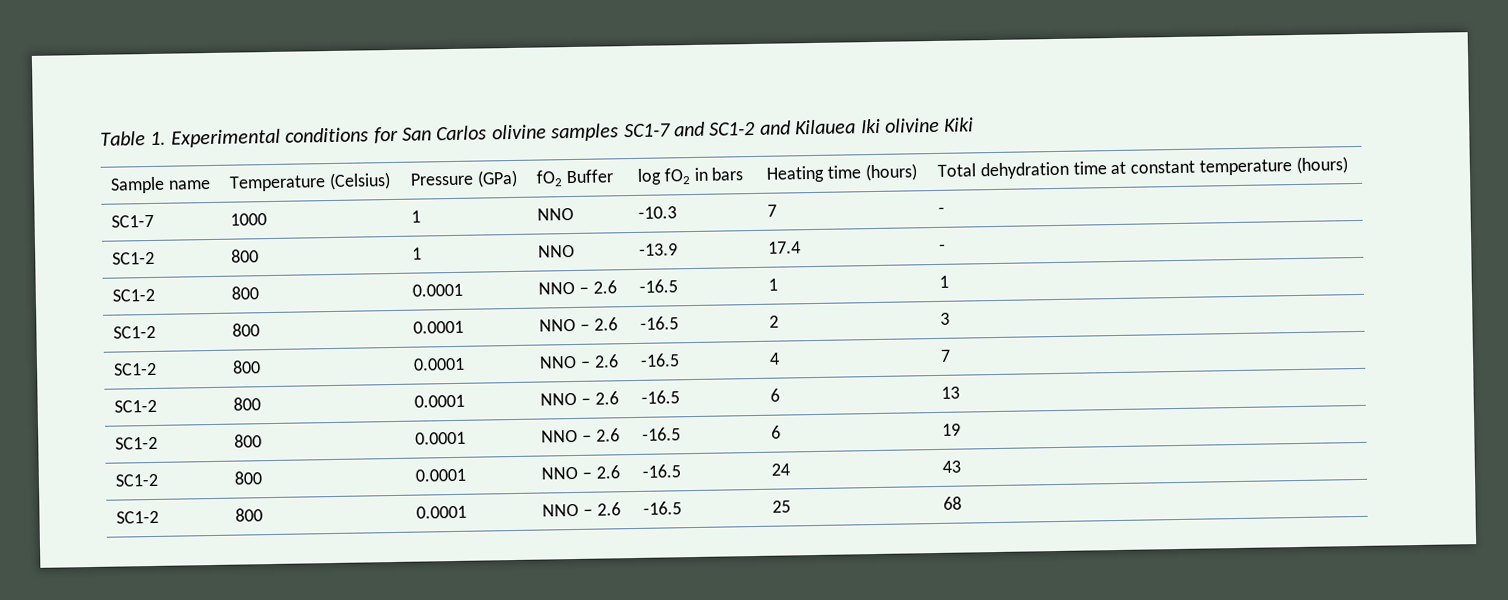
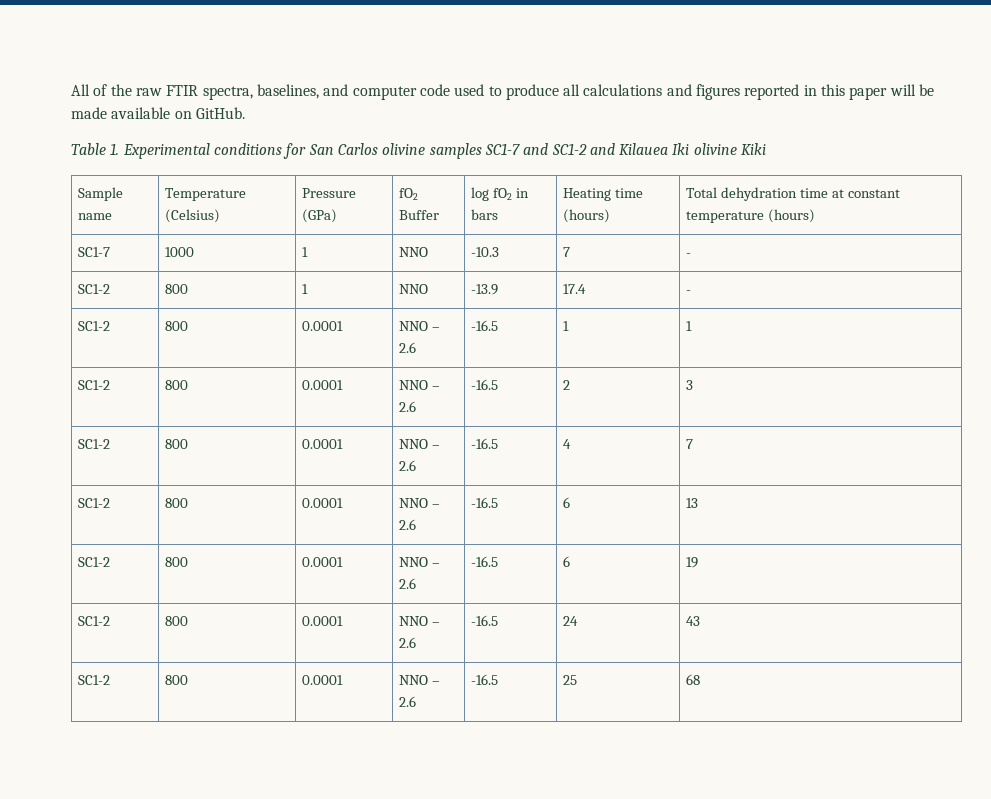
+ All of the raw FTIR spectra, baselines, and computer code used to produce all calculations and figures reported in this paper will be made available on GitHub.

